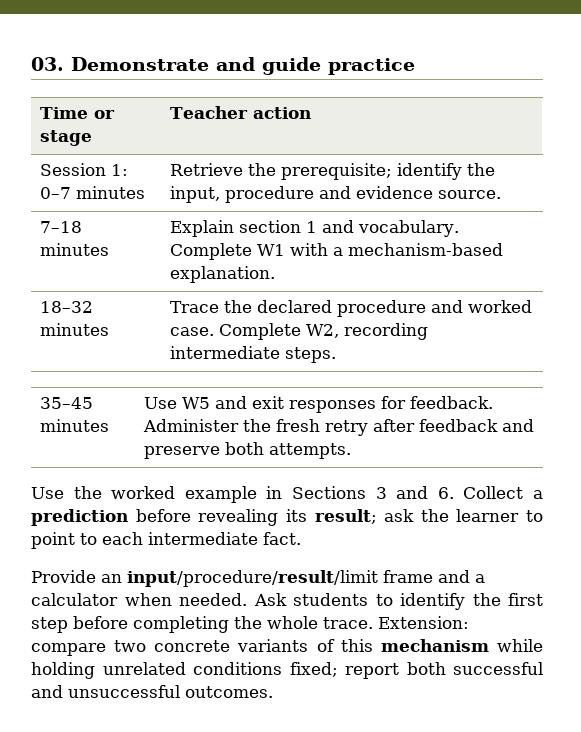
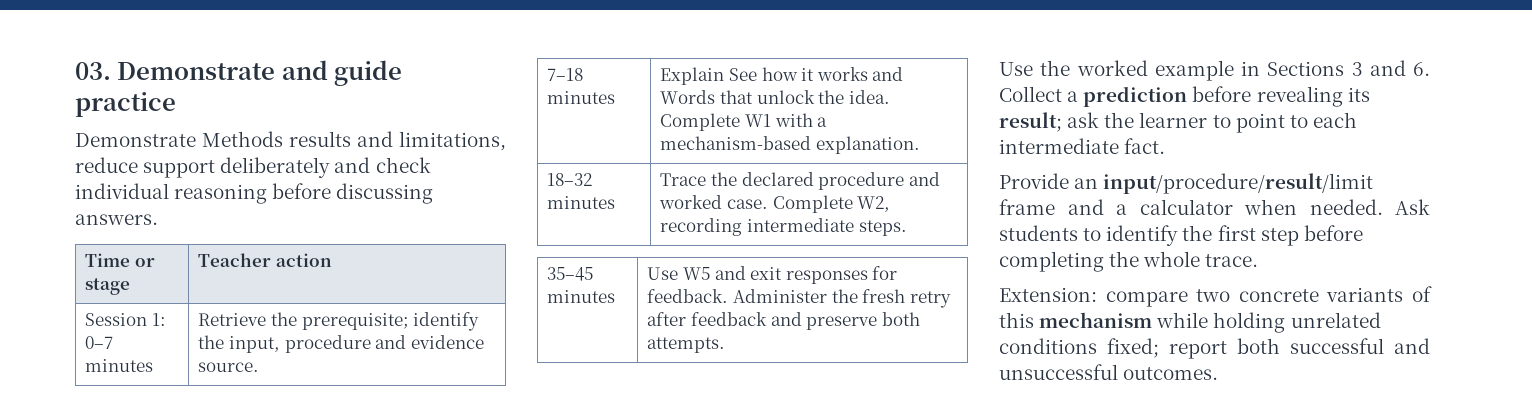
+ Demonstrate Methods results and limitations, reduce support deliberately and check individual reasoning before discussing answers.
- 7–18 minutes | Explain section 1 and vocabulary. Complete W1 with a mechanism-based explanation.
+ 7–18 minutes | Explain See how it works and Words that unlock the idea. Complete W1 with a mechanism-based explanation.
- Ask students to identify the first step before completing the whole trace. Extension: compare two concrete variants of this mechanism while holding unrelated conditions fixed; report both successful and unsuccessful outcomes.
+ Ask students to identify the first step before completing the whole trace.
+ Extension: compare two concrete variants of this mechanism while holding unrelated conditions fixed; report both successful and unsuccessful outcomes.

